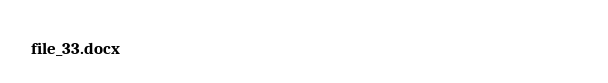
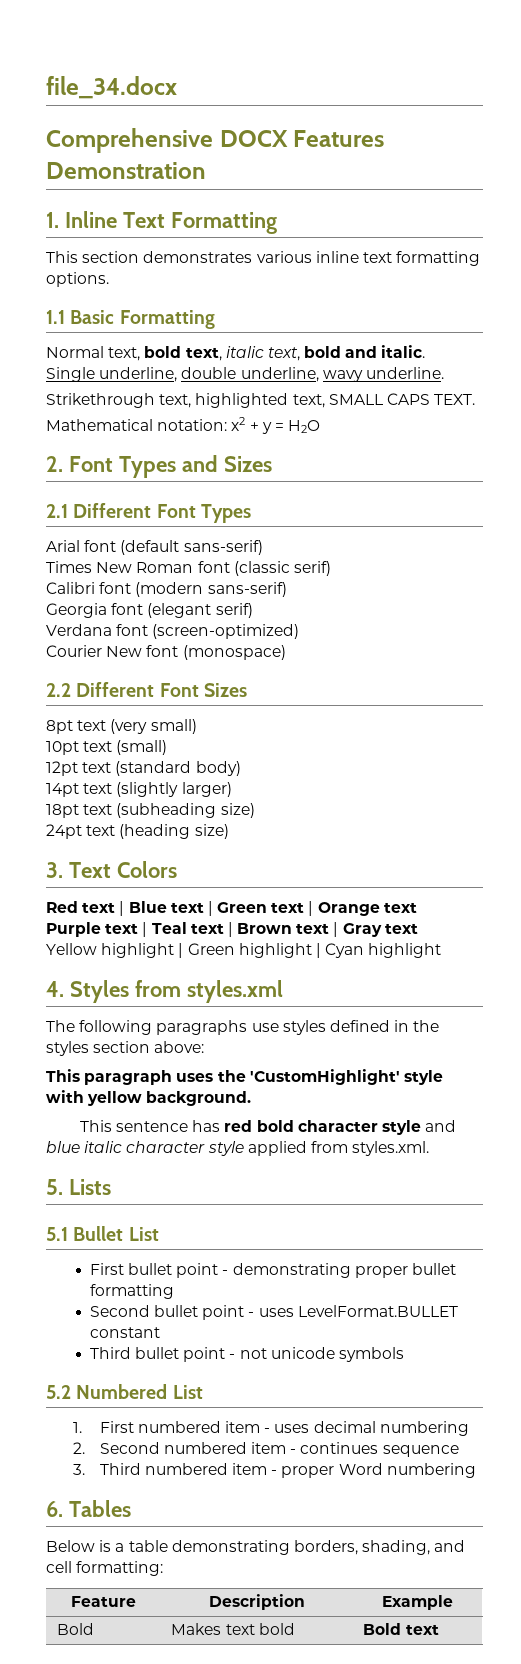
- file_33.docx
+ file_34.docx
+ Comprehensive DOCX Features Demonstration
+ 1. Inline Text Formatting
+ This section demonstrates various inline text formatting options.
+ 1.1 Basic Formatting
+ Normal text, bold text, italic text, bold and italic.
+ Single underline, double underline, wavy underline.
+ Strikethrough text, highlighted text, SMALL CAPS TEXT.
+ Mathematical notation: x2 + y = H2O
+ 2. Font Types and Sizes
+ 2.1 Different Font Types
+ Arial font (default sans-serif)
+ Times New Roman font (classic serif)
+ Calibri font (modern sans-serif)
+ Georgia font (elegant serif)
+ Verdana font (screen-optimized)
+ Courier New font (monospace)
+ 2.2 Different Font Sizes
+ 8pt text (very small)
+ 10pt text (small)
+ 12pt text (standard body)
+ 14pt text (slightly larger)
+ 18pt text (subheading size)
+ 24pt text (heading size)
+ 3. Text Colors
+ Red text | Blue text | Green text | Orange text
+ Purple text | Teal text | Brown text | Gray text
+ Yellow highlight | Green highlight | Cyan highlight
+ 4. Styles from styles.xml
+ The following paragraphs use styles defined in the styles section above:
+ This paragraph uses the 'CustomHighlight' style with yellow background.
+ This sentence has red bold character style and blue italic character style applied from styles.xml.
+ 5. Lists
+ 5.1 Bullet List
+ First bullet point - demonstrating proper bullet formatting
+ Second bullet point - uses LevelFormat.BULLET constant
+ Third bullet point - not unicode symbols
+ 5.2 Numbered List
+ 1. First numbered item - uses decimal numbering
+ 2. Second numbered item - continues sequence
+ 3. Third numbered item - proper Word numbering
+ 6. Tables
+ Below is a table demonstrating borders, shading, and cell formatting:
+ Feature | Description | Example
+ Bold | Makes text bold | Bold text

